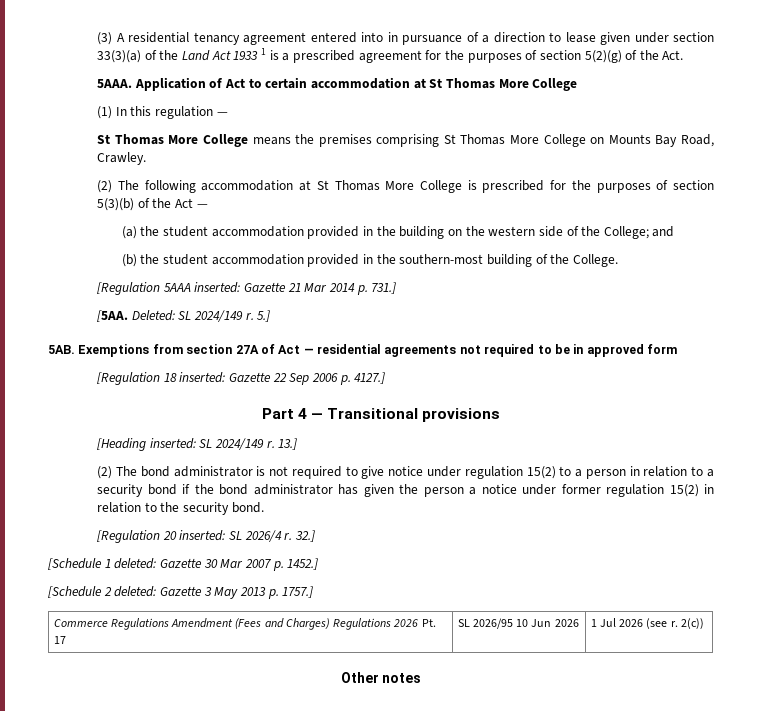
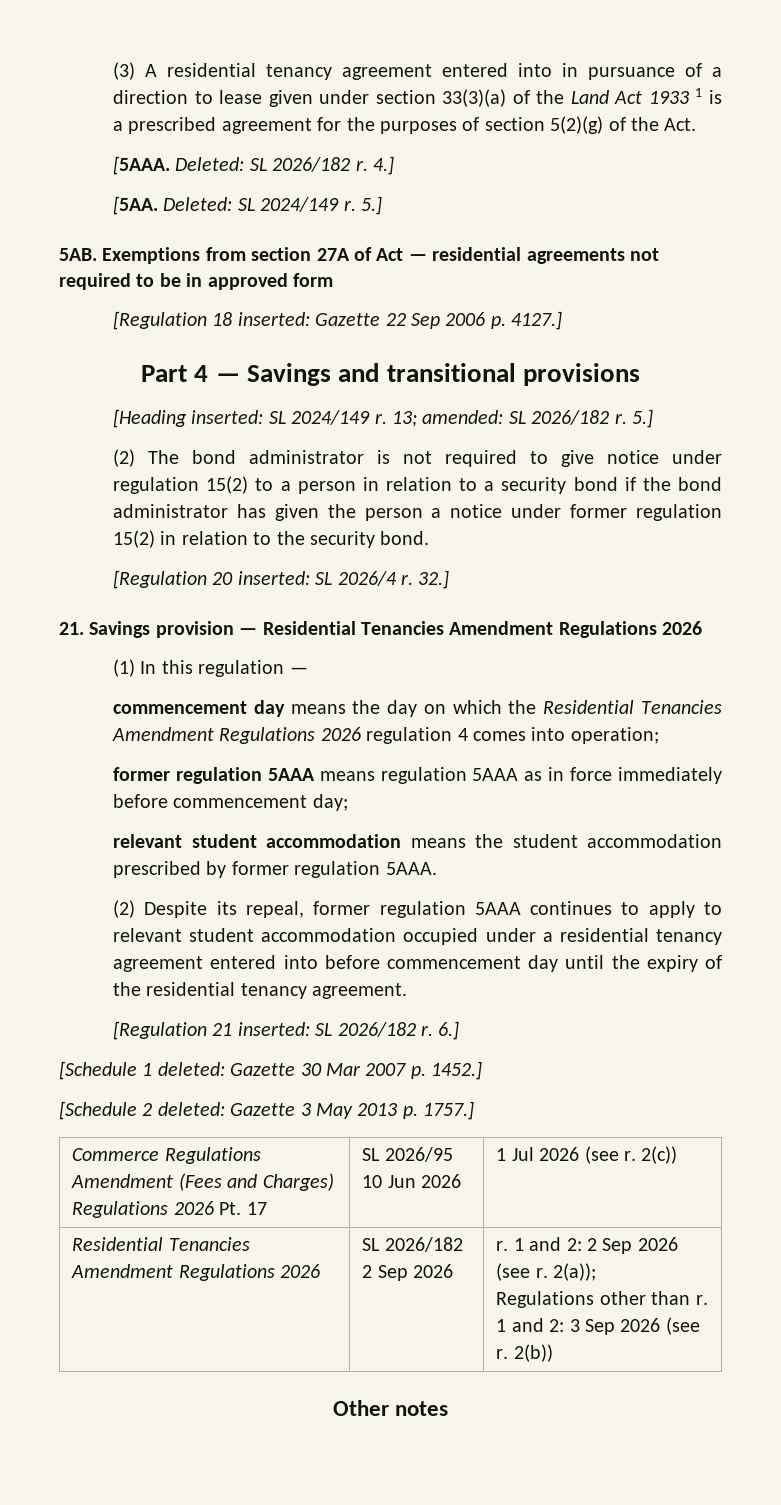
- 5AAA. Application of Act to certain accommodation at St Thomas More College
- (1) In this regulation —
- St Thomas More College means the premises comprising St Thomas More College on Mounts Bay Road, Crawley.
- (2) The following accommodation at St Thomas More College is prescribed for the purposes of section 5(3)(b) of the Act —
- (a) the student accommodation provided in the building on the western side of the College; and
- (b) the student accommodation provided in the southern-most building of the College.
- [Regulation 5AAA inserted: Gazette 21 Mar 2014 p. 731.]
+ [5AAA. Deleted: SL 2026/182 r. 4.]
- Part 4 — Transitional provisions
+ Part 4 — Savings and transitional provisions
- 13.]
+ 13; amended: SL 2026/182 r. 5.]
+ 21. Savings provision — Residential Tenancies Amendment Regulations 2026
+ (1) In this regulation —
+ commencement day means the day on which the Residential Tenancies Amendment Regulations 2026 regulation 4 comes into operation;
+ former regulation 5AAA means regulation 5AAA as in force immediately before commencement day;
+ relevant student accommodation means the student accommodation prescribed by former regulation 5AAA.
+ (2) Despite its repeal, former regulation 5AAA continues to apply to relevant student accommodation occupied under a residential tenancy agreement entered into before commencement day until the expiry of the residential tenancy agreement.
+ [Regulation 21 inserted: SL 2026/182 r. 6.]
+ Residential Tenancies Amendment Regulations 2026 | SL 2026/182 2 Sep 2026 | r. 1 and 2: 2 Sep 2026 (see r. 2(a));
+ Regulations other than r. 1 and 2: 3 Sep 2026 (see r. 2(b))

